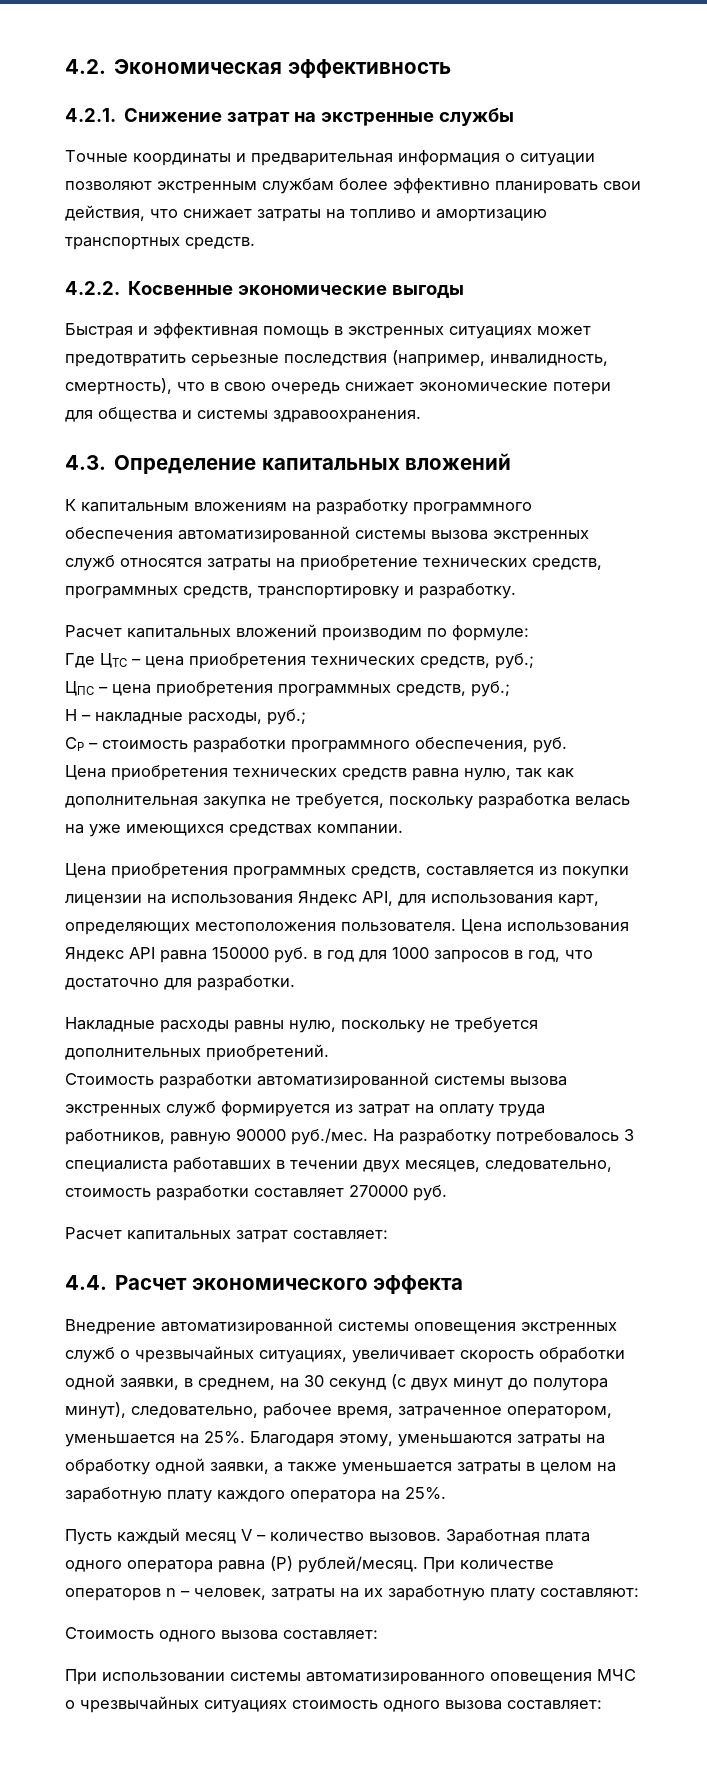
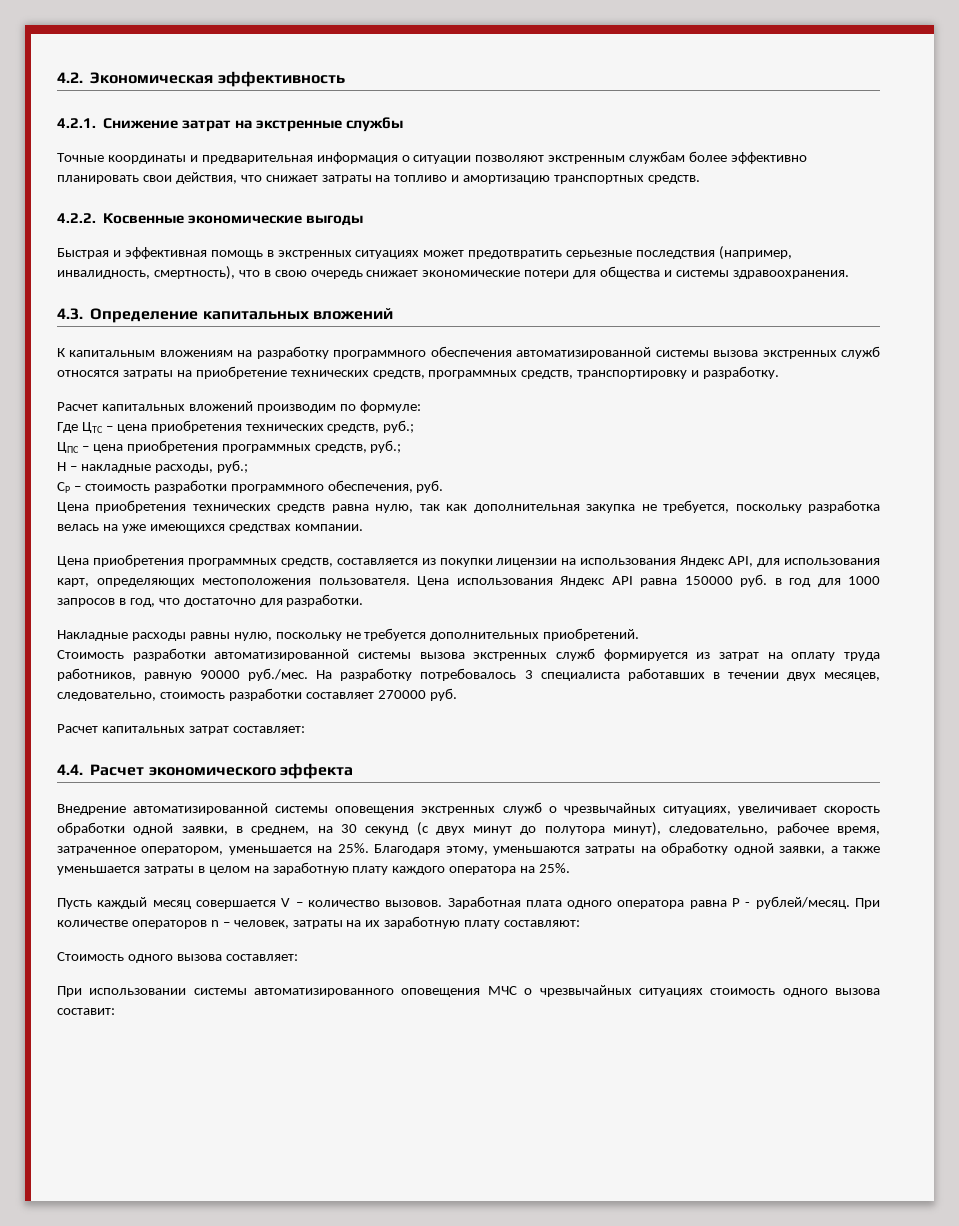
- Пусть каждый месяц V – количество вызовов.
+ Пусть каждый месяц совершается V – количество вызовов.
- Заработная плата одного оператора равна (P) рублей/месяц.
+ Заработная плата одного оператора равна P - рублей/месяц.
- При использовании системы автоматизированного оповещения МЧС о чрезвычайных ситуациях стоимость одного вызова составляет:
+ При использовании системы автоматизированного оповещения МЧС о чрезвычайных ситуациях стоимость одного вызова составит:

